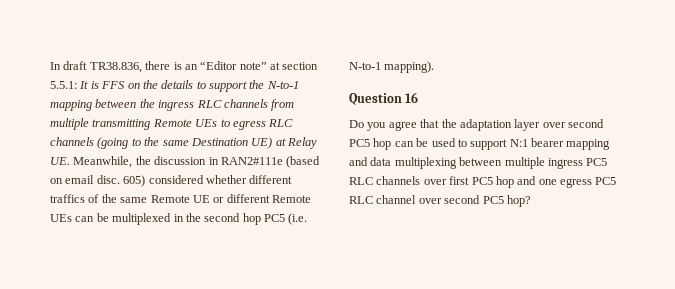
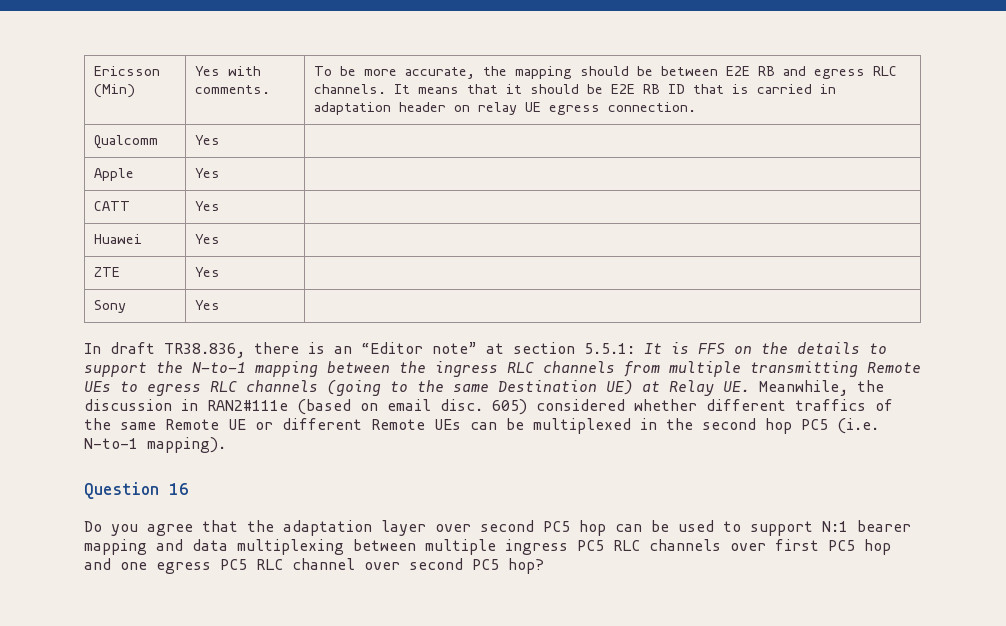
+ Ericsson (Min) | Yes with comments. | To be more accurate, the mapping should be between E2E RB and egress RLC channels. It means that it should be E2E RB ID that is carried in adaptation header on relay UE egress connection.
+ Qualcomm | Yes |
+ Apple | Yes |
+ CATT | Yes |
+ Huawei | Yes |
+ ZTE | Yes |
+ Sony | Yes |

